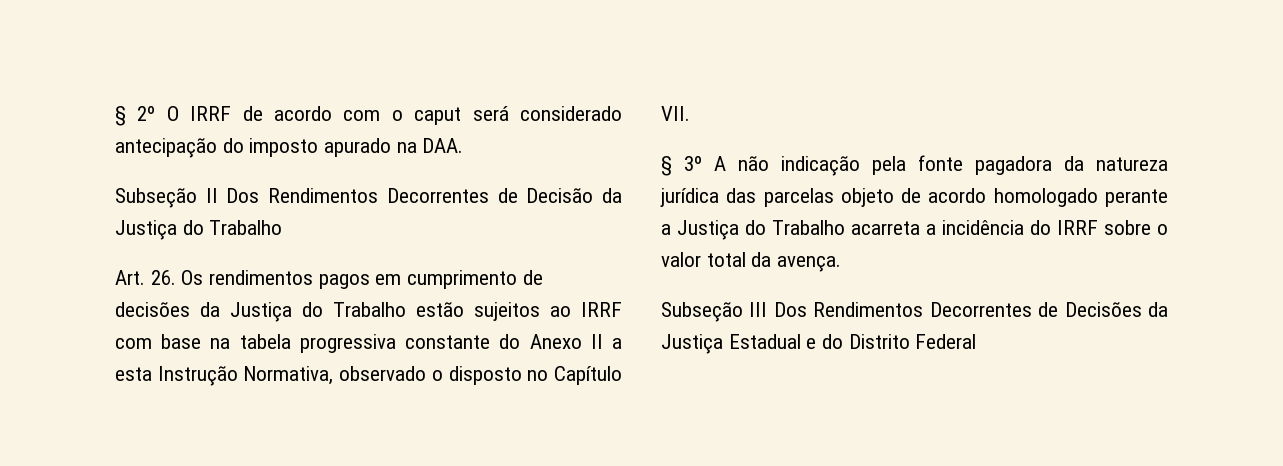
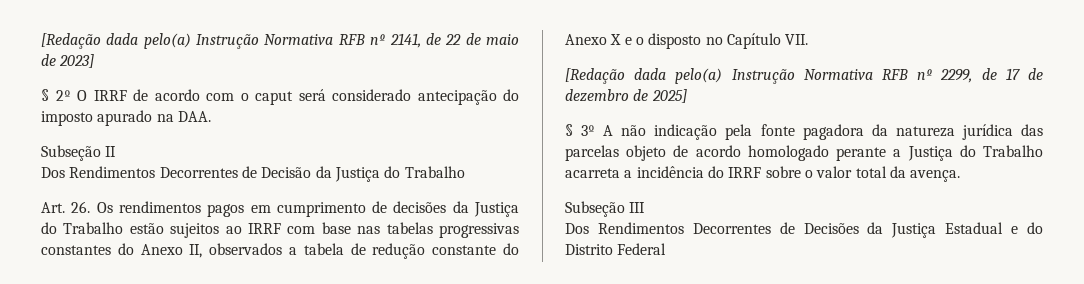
+ [Redação dada pelo(a) Instrução Normativa RFB nº 2141, de 22 de maio de 2023]
- Subseção II Dos Rendimentos Decorrentes de Decisão da Justiça do Trabalho
+ Subseção II
+ Dos Rendimentos Decorrentes de Decisão da Justiça do Trabalho
- Art. 26. Os rendimentos pagos em cumprimento de decisões da Justiça do Trabalho estão sujeitos ao IRRF com base na tabela progressiva constante do Anexo II a esta Instrução Normativa, observado o disposto no Capítulo VII.
+ Art. 26. Os rendimentos pagos em cumprimento de decisões da Justiça do Trabalho estão sujeitos ao IRRF com base nas tabelas progressivas constantes do Anexo II, observados a tabela de redução constante do Anexo X e o disposto no Capítulo VII.
+ [Redação dada pelo(a) Instrução Normativa RFB nº 2299, de 17 de dezembro de 2025]
- Subseção III Dos Rendimentos Decorrentes de Decisões da Justiça Estadual e do Distrito Federal
+ Subseção III
+ Dos Rendimentos Decorrentes de Decisões da Justiça Estadual e do Distrito Federal

